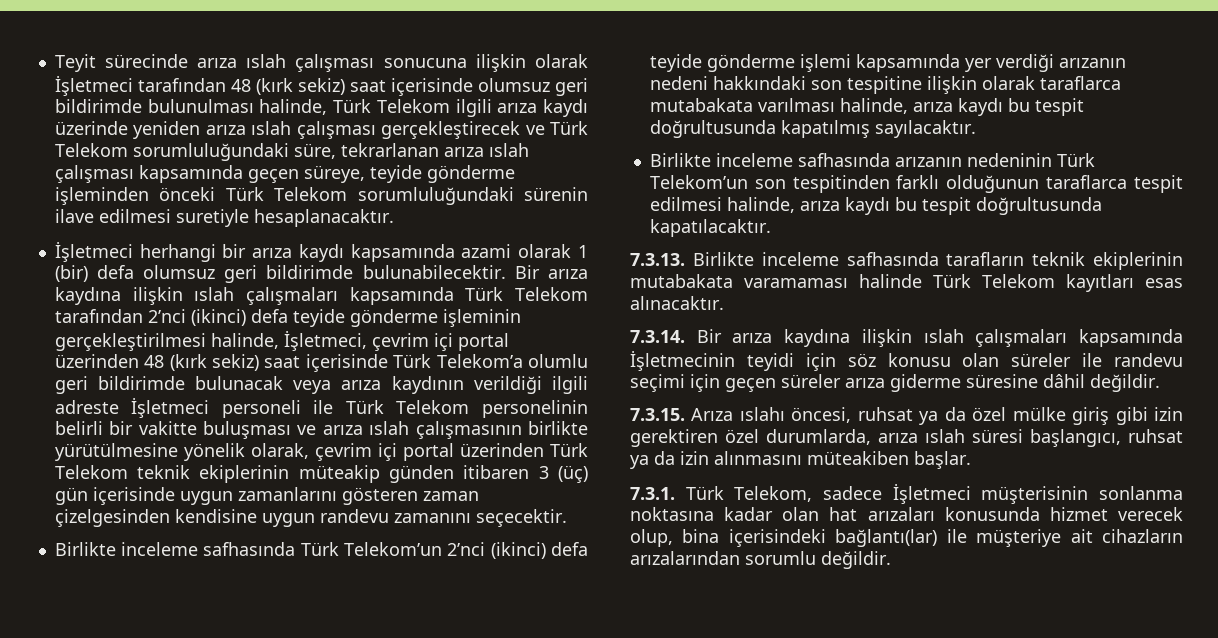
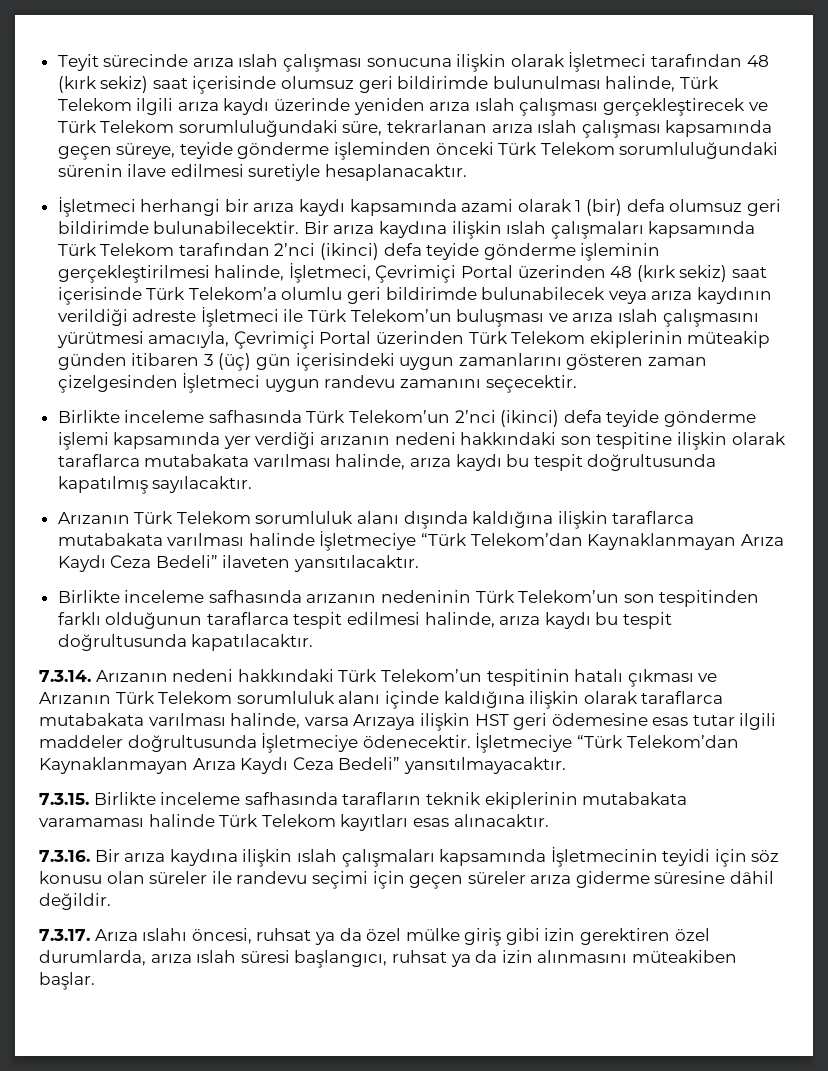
- Bir arıza kaydına ilişkin ıslah çalışmaları kapsamında Türk Telekom tarafından 2’nci (ikinci) defa teyide gönderme işleminin gerçekleştirilmesi halinde, İşletmeci, çevrim içi portal üzerinden 48 (kırk sekiz) saat içerisinde Türk Telekom’a olumlu geri bildirimde bulunacak veya arıza kaydının verildiği ilgili adreste İşletmeci personeli ile Türk Telekom personelinin belirli bir vakitte buluşması ve arıza ıslah çalışmasının birlikte yürütülmesine yönelik olarak, çevrim içi portal üzerinden Türk Telekom teknik ekiplerinin müteakip günden itibaren 3 (üç) gün içerisinde uygun zamanlarını gösteren zaman çizelgesinden kendisine uygun randevu zamanını seçecektir.
+ Bir arıza kaydına ilişkin ıslah çalışmaları kapsamında Türk Telekom tarafından 2’nci (ikinci) defa teyide gönderme işleminin gerçekleştirilmesi halinde, İşletmeci, Çevrimiçi Portal üzerinden 48 (kırk sekiz) saat içerisinde Türk Telekom’a olumlu geri bildirimde bulunabilecek veya arıza kaydının verildiği adreste İşletmeci ile Türk Telekom’un buluşması ve arıza ıslah çalışmasını yürütmesi amacıyla, Çevrimiçi Portal üzerinden Türk Telekom ekiplerinin müteakip günden itibaren 3 (üç) gün içerisindeki uygun zamanlarını gösteren zaman çizelgesinden İşletmeci uygun randevu zamanını seçecektir.
+ Arızanın Türk Telekom sorumluluk alanı dışında kaldığına ilişkin taraflarca mutabakata varılması halinde İşletmeciye “Türk Telekom’dan Kaynaklanmayan Arıza Kaydı Ceza Bedeli” ilaveten yansıtılacaktır.
- 7.3.13. Birlikte inceleme safhasında tarafların teknik ekiplerinin mutabakata varamaması halinde Türk Telekom kayıtları esas alınacaktır.
+ 7.3.14. Arızanın nedeni hakkındaki Türk Telekom’un tespitinin hatalı çıkması ve Arızanın Türk Telekom sorumluluk alanı içinde kaldığına ilişkin olarak taraflarca mutabakata varılması halinde, varsa Arızaya ilişkin HST geri ödemesine esas tutar ilgili maddeler doğrultusunda İşletmeciye ödenecektir. İşletmeciye “Türk Telekom’dan Kaynaklanmayan Arıza Kaydı Ceza Bedeli” yansıtılmayacaktır.
+ 7.3.15. Birlikte inceleme safhasında tarafların teknik ekiplerinin mutabakata varamaması halinde Türk Telekom kayıtları esas alınacaktır.
- 7.3.14. Bir arıza kaydına ilişkin ıslah çalışmaları kapsamında İşletmecinin teyidi için söz konusu olan süreler ile randevu seçimi için geçen süreler arıza giderme süresine dâhil değildir.
+ 7.3.16. Bir arıza kaydına ilişkin ıslah çalışmaları kapsamında İşletmecinin teyidi için söz konusu olan süreler ile randevu seçimi için geçen süreler arıza giderme süresine dâhil değildir.
- 7.3.15. Arıza ıslahı öncesi, ruhsat ya da özel mülke giriş gibi izin gerektiren özel durumlarda, arıza ıslah süresi başlangıcı, ruhsat ya da izin alınmasını müteakiben başlar.
+ 7.3.17. Arıza ıslahı öncesi, ruhsat ya da özel mülke giriş gibi izin gerektiren özel durumlarda, arıza ıslah süresi başlangıcı, ruhsat ya da izin alınmasını müteakiben başlar.
- 7.3.1. Türk Telekom, sadece İşletmeci müşterisinin sonlanma noktasına kadar olan hat arızaları konusunda hizmet verecek olup, bina içerisindeki bağlantı(lar) ile müşteriye ait cihazların arızalarından sorumlu değildir.

